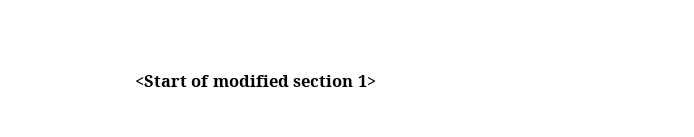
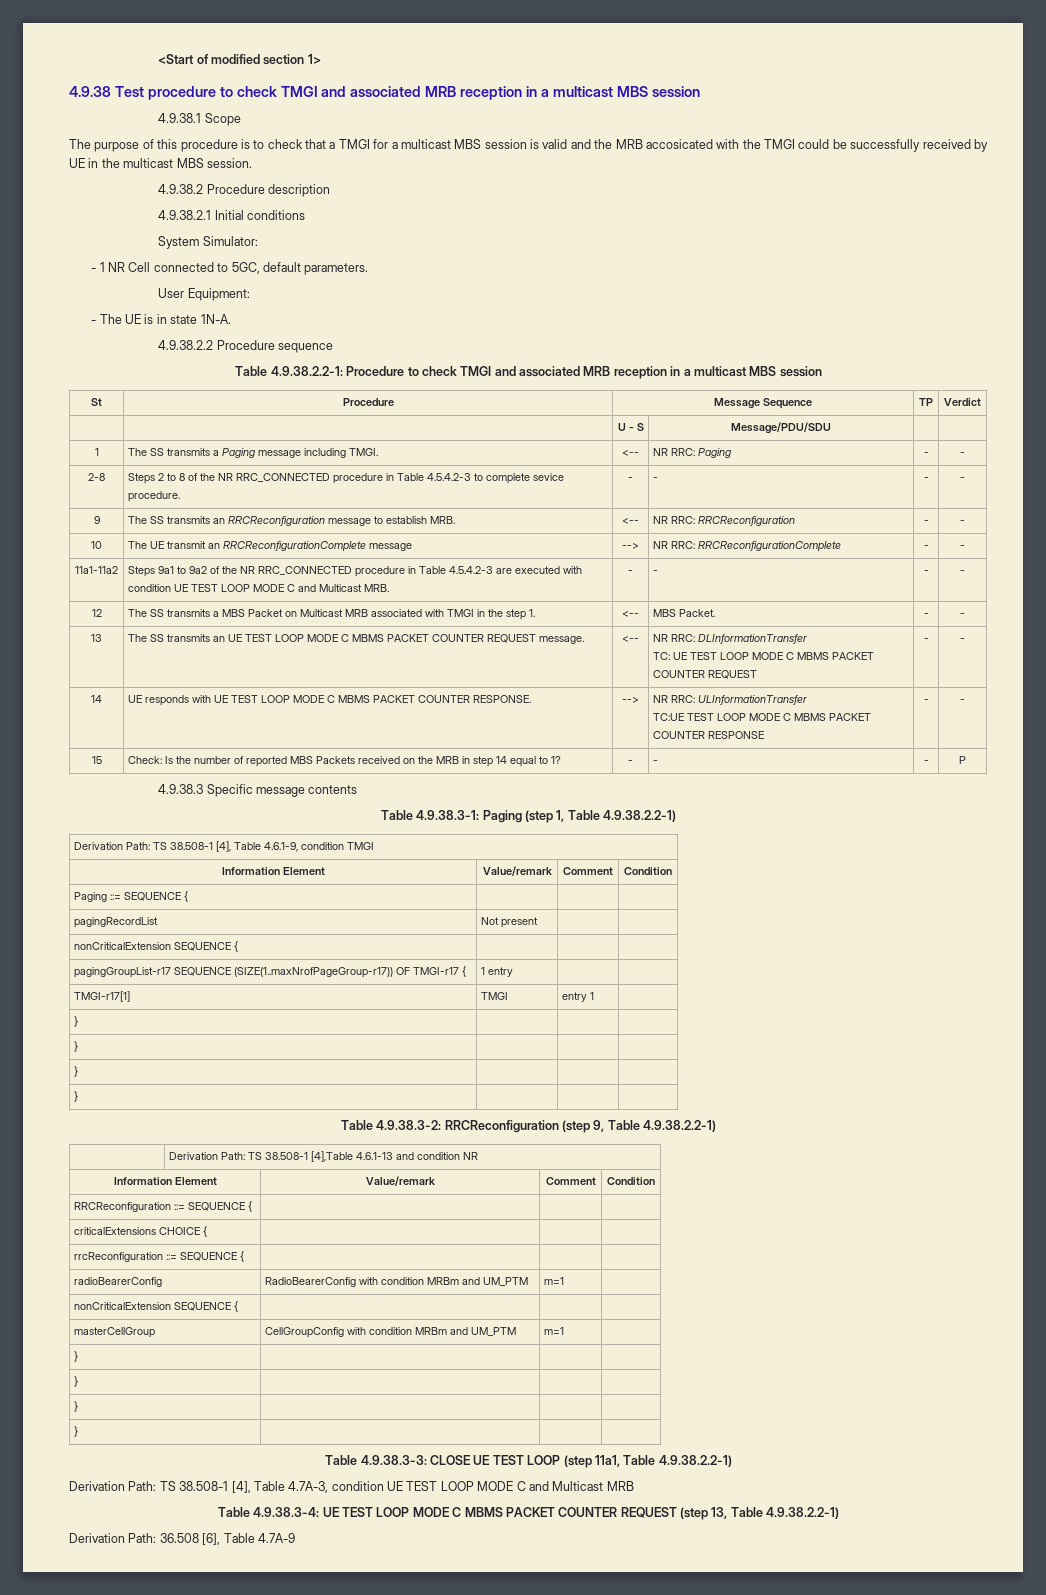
+ 4.9.38 Test procedure to check TMGI and associated MRB reception in a multicast MBS session
+ 4.9.38.1 Scope
+ The purpose of this procedure is to check that a TMGI for a multicast MBS session is valid and the MRB accosicated with the TMGI could be successfully received by UE in the multicast MBS session.
+ 4.9.38.2 Procedure description
+ 4.9.38.2.1 Initial conditions
+ System Simulator:
+ - 1 NR Cell connected to 5GC, default parameters.
+ User Equipment:
+ - The UE is in state 1N-A.
+ 4.9.38.2.2 Procedure sequence
+ Table 4.9.38.2.2-1: Procedure to check TMGI and associated MRB reception in a multicast MBS session
+ St | Procedure | Message Sequence | TP | Verdict
+ | | U - S | Message/PDU/SDU | |
+ 1 | The SS transmits a Paging message including TMGI. | <-- | NR RRC: Paging | - | -
+ 2-8 | Steps 2 to 8 of the NR RRC_CONNECTED procedure in Table 4.5.4.2-3 to complete sevice procedure. | - | - | - | -
+ 9 | The SS transmits an RRCReconfiguration message to establish MRB. | <-- | NR RRC: RRCReconfiguration | - | -
+ 10 | The UE transmit an RRCReconfigurationComplete message | --> | NR RRC: RRCReconfigurationComplete | - | -
+ 11a1-11a2 | Steps 9a1 to 9a2 of the NR RRC_CONNECTED procedure in Table 4.5.4.2-3 are executed with condition UE TEST LOOP MODE C and Multicast MRB. | - | - | - | -
+ 12 | The SS transmits a MBS Packet on Multicast MRB associated with TMGI in the step 1. | <-- | MBS Packet. | - | -
+ 13 | The SS transmits an UE TEST LOOP MODE C MBMS PACKET COUNTER REQUEST message. | <-- | NR RRC: DLInformationTransfer
+ TC: UE TEST LOOP MODE C MBMS PACKET COUNTER REQUEST | - | -
+ 14 | UE responds with UE TEST LOOP MODE C MBMS PACKET COUNTER RESPONSE. | --> | NR RRC: ULInformationTransfer
+ TC:UE TEST LOOP MODE C MBMS PACKET COUNTER RESPONSE | - | -
+ 15 | Check: Is the number of reported MBS Packets received on the MRB in step 14 equal to 1? | - | - | - | P
+ 4.9.38.3 Specific message contents
+ Table 4.9.38.3-1: Paging (step 1, Table 4.9.38.2.2-1)
+ Derivation Path: TS 38.508-1 [4], Table 4.6.1-9, condition TMGI
+ Information Element | Value/remark | Comment | Condition
+ Paging ::= SEQUENCE { | | |
+ pagingRecordList | Not present | |
+ nonCriticalExtension SEQUENCE { | | |
+ pagingGroupList-r17 SEQUENCE (SIZE(1..maxNrofPageGroup-r17)) OF TMGI-r17 { | 1 entry | |
+ TMGI-r17[1] | TMGI | entry 1 |
+ } | | |
+ } | | |
+ } | | |
+ } | | |
+ Table 4.9.38.3-2: RRCReconfiguration (step 9, Table 4.9.38.2.2-1)
+ | Derivation Path: TS 38.508-1 [4],Table 4.6.1-13 and condition NR
+ Information Element | Value/remark | Comment | Condition
+ RRCReconfiguration ::= SEQUENCE { | | |
+ criticalExtensions CHOICE { | | |
+ rrcReconfiguration ::= SEQUENCE { | | |
+ radioBearerConfig | RadioBearerConfig with condition MRBm and UM_PTM | m=1 |
+ nonCriticalExtension SEQUENCE { | | |
+ masterCellGroup | CellGroupConfig with condition MRBm and UM_PTM | m=1 |
+ } | | |
+ } | | |
+ } | | |
+ } | | |
+ Table 4.9.38.3-3: CLOSE UE TEST LOOP (step 11a1, Table 4.9.38.2.2-1)
+ Derivation Path: TS 38.508-1 [4], Table 4.7A-3, condition UE TEST LOOP MODE C and Multicast MRB
+ Table 4.9.38.3-4: UE TEST LOOP MODE C MBMS PACKET COUNTER REQUEST (step 13, Table 4.9.38.2.2-1)
+ Derivation Path: 36.508 [6], Table 4.7A-9

